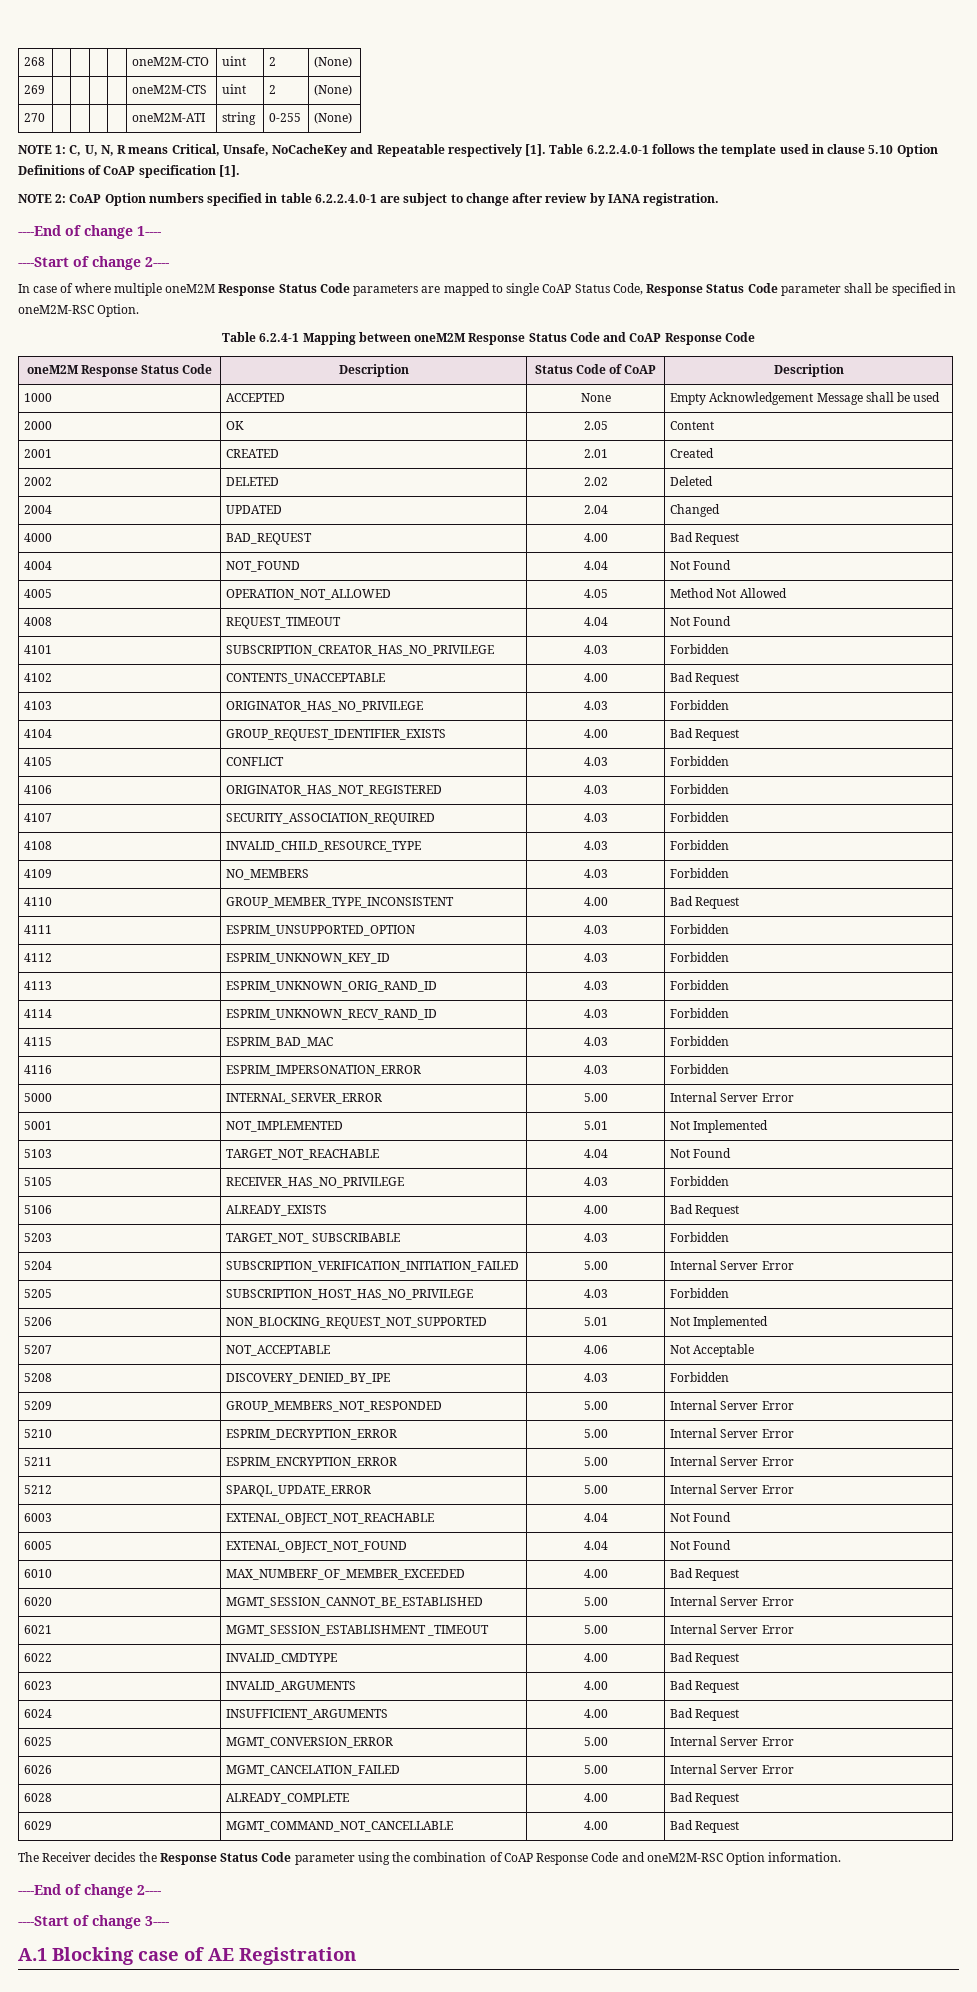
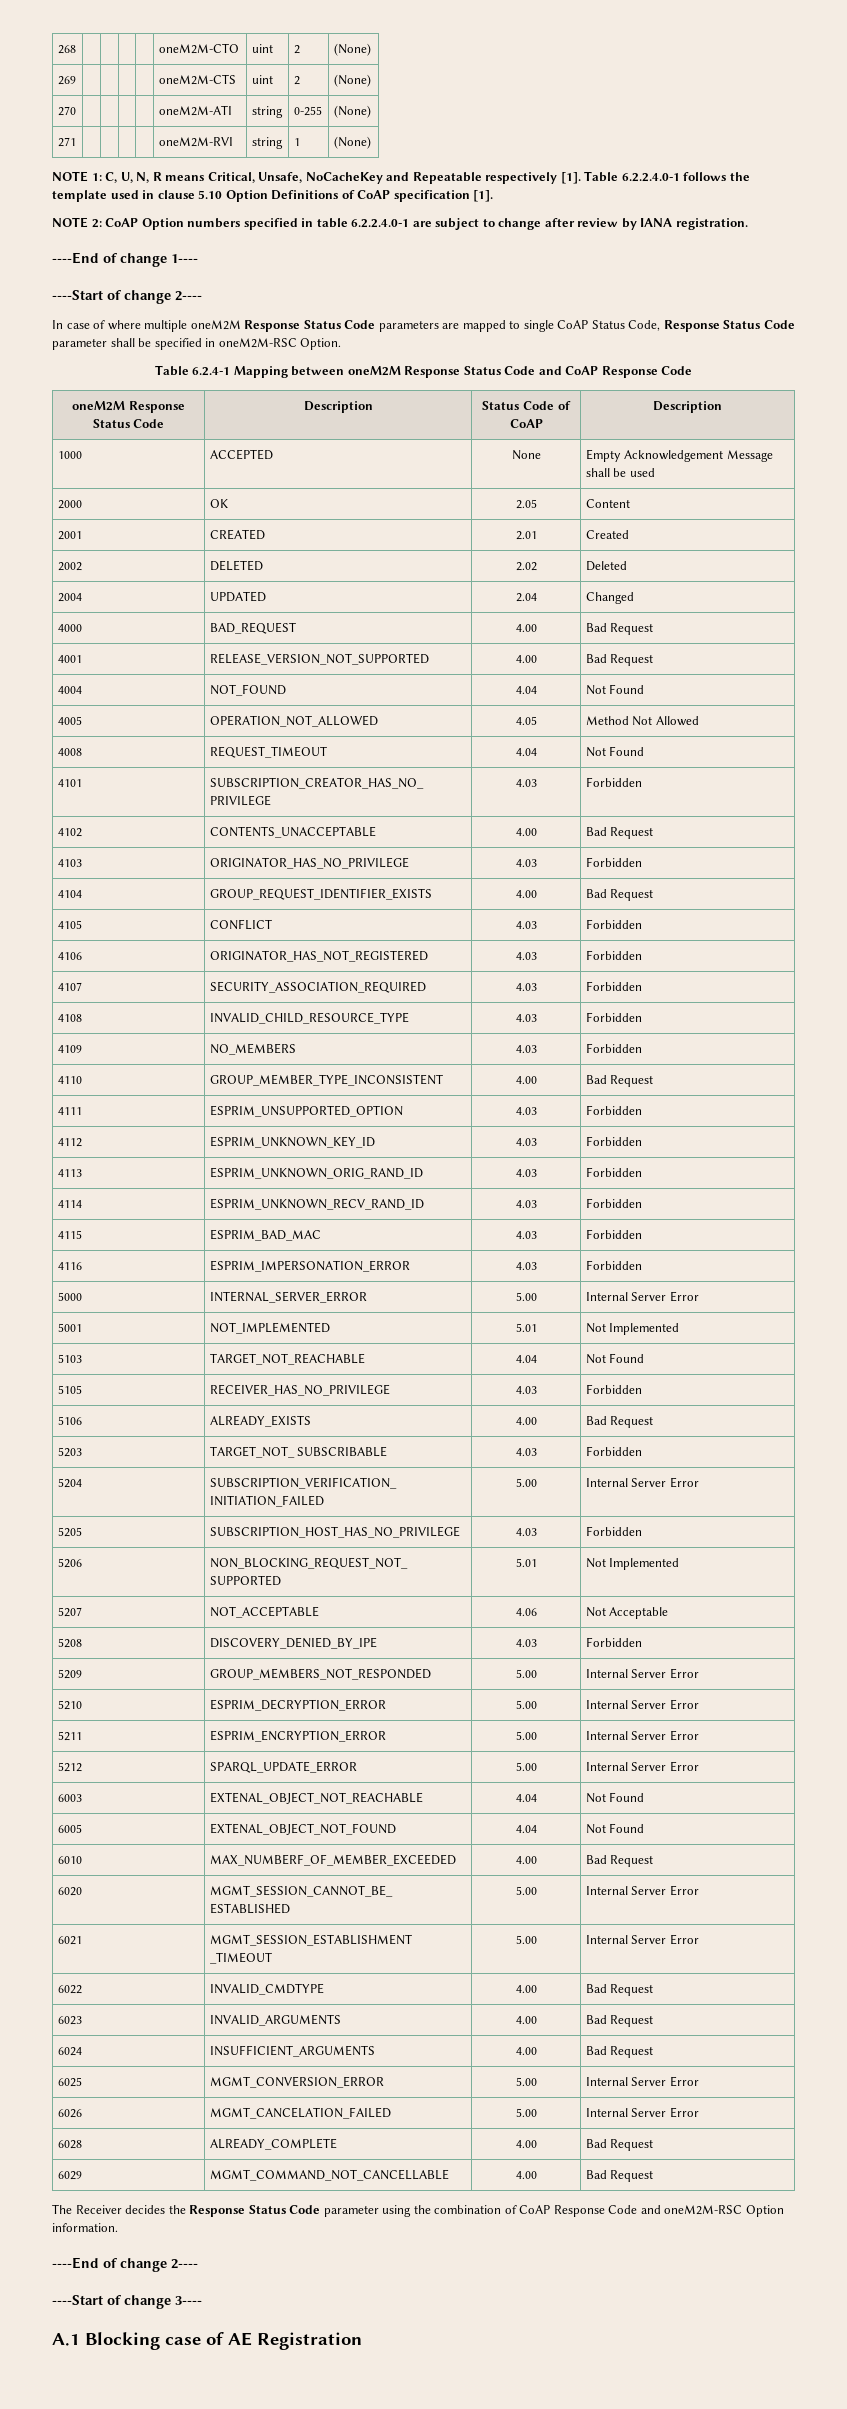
+ 271 | | | | | oneM2M-RVI | string | 1 | (None)
+ 4001 | RELEASE_VERSION_NOT_SUPPORTED | 4.00 | Bad Request

